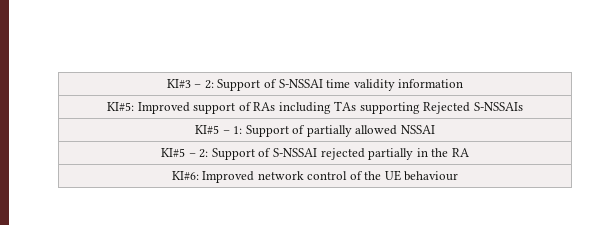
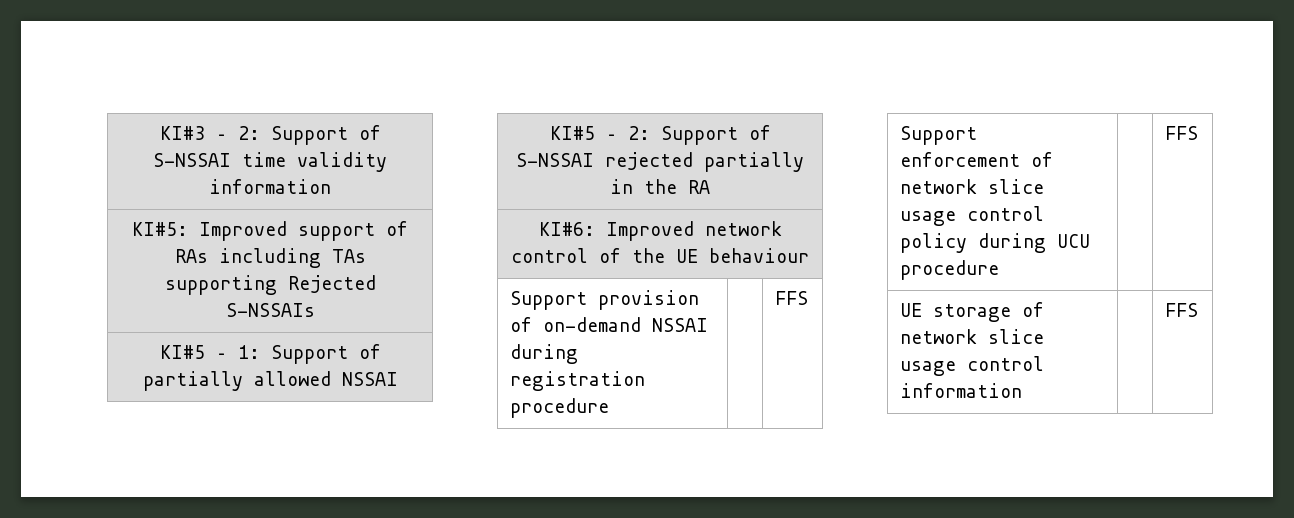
+ Support provision of on-demand NSSAI during registration procedure | | FFS
+ Support enforcement of network slice usage control policy during UCU procedure | | FFS
+ UE storage of network slice usage control information | | FFS

